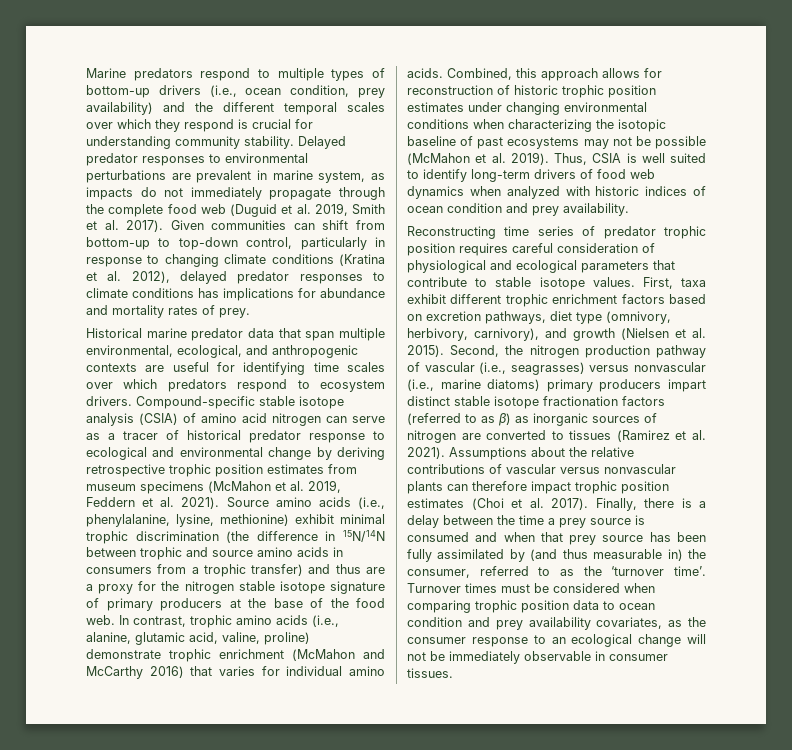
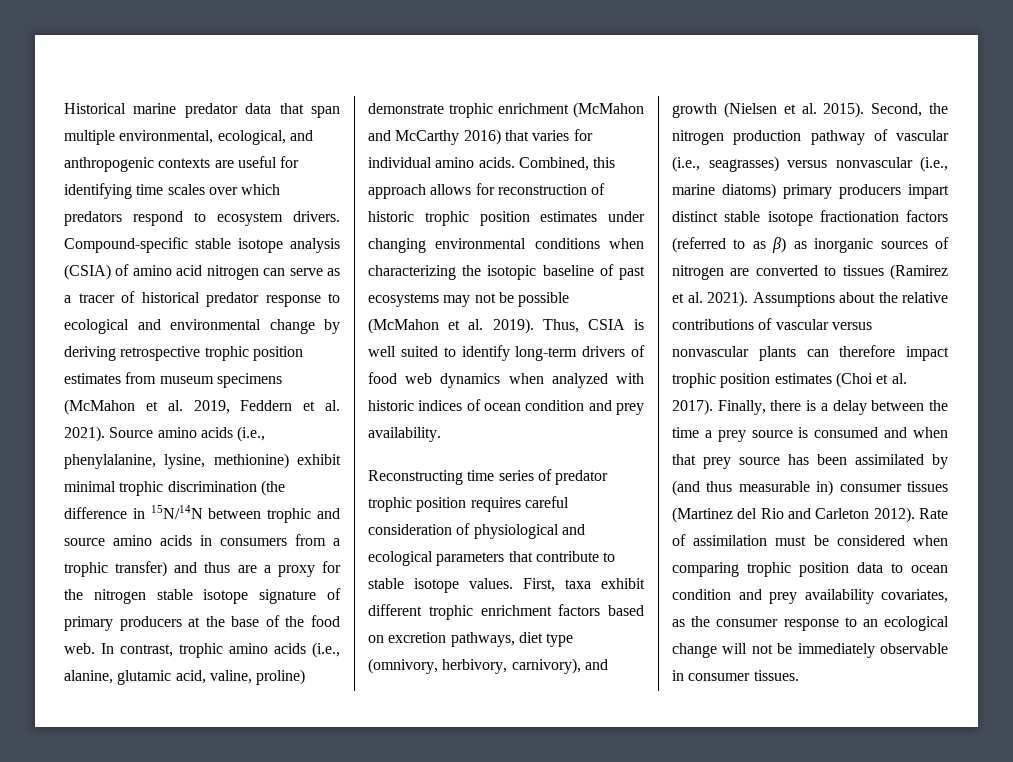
- Marine predators respond to multiple types of bottom-up drivers (i.e., ocean condition, prey availability) and the different temporal scales over which they respond is crucial for understanding community stability. Delayed predator responses to environmental perturbations are prevalent in marine system, as impacts do not immediately propagate through the complete food web (Duguid et al. 2019, Smith et al. 2017). Given communities can shift from bottom-up to top-down control, particularly in response to changing climate conditions (Kratina et al. 2012), delayed predator responses to climate conditions has implications for abundance and mortality rates of prey.
- Finally, there is a delay between the time a prey source is consumed and when that prey source has been fully assimilated by (and thus measurable in) the consumer, referred to as the ‘turnover time’. Turnover times must be considered when comparing trophic position data to ocean condition and prey availability covariates, as the consumer response to an ecological change will not be immediately observable in consumer tissues.
+ Finally, there is a delay between the time a prey source is consumed and when that prey source has been assimilated by (and thus measurable in) consumer tissues (Martinez del Rio and Carleton 2012). Rate of assimilation must be considered when comparing trophic position data to ocean condition and prey availability covariates, as the consumer response to an ecological change will not be immediately observable in consumer tissues.

